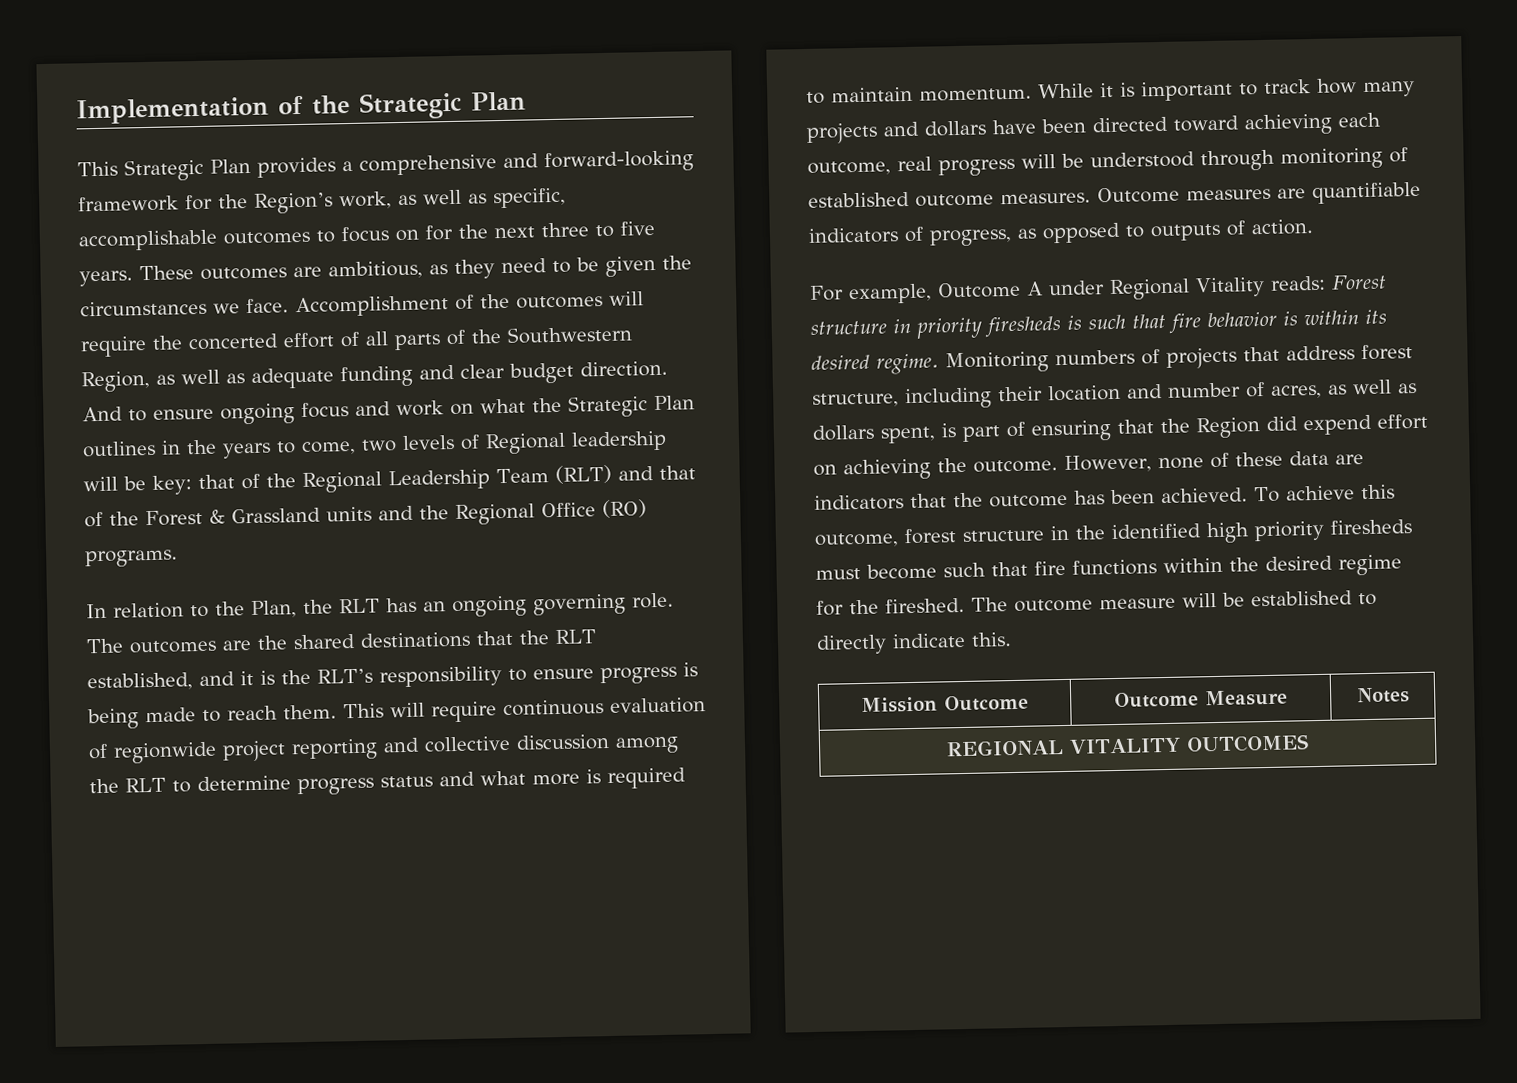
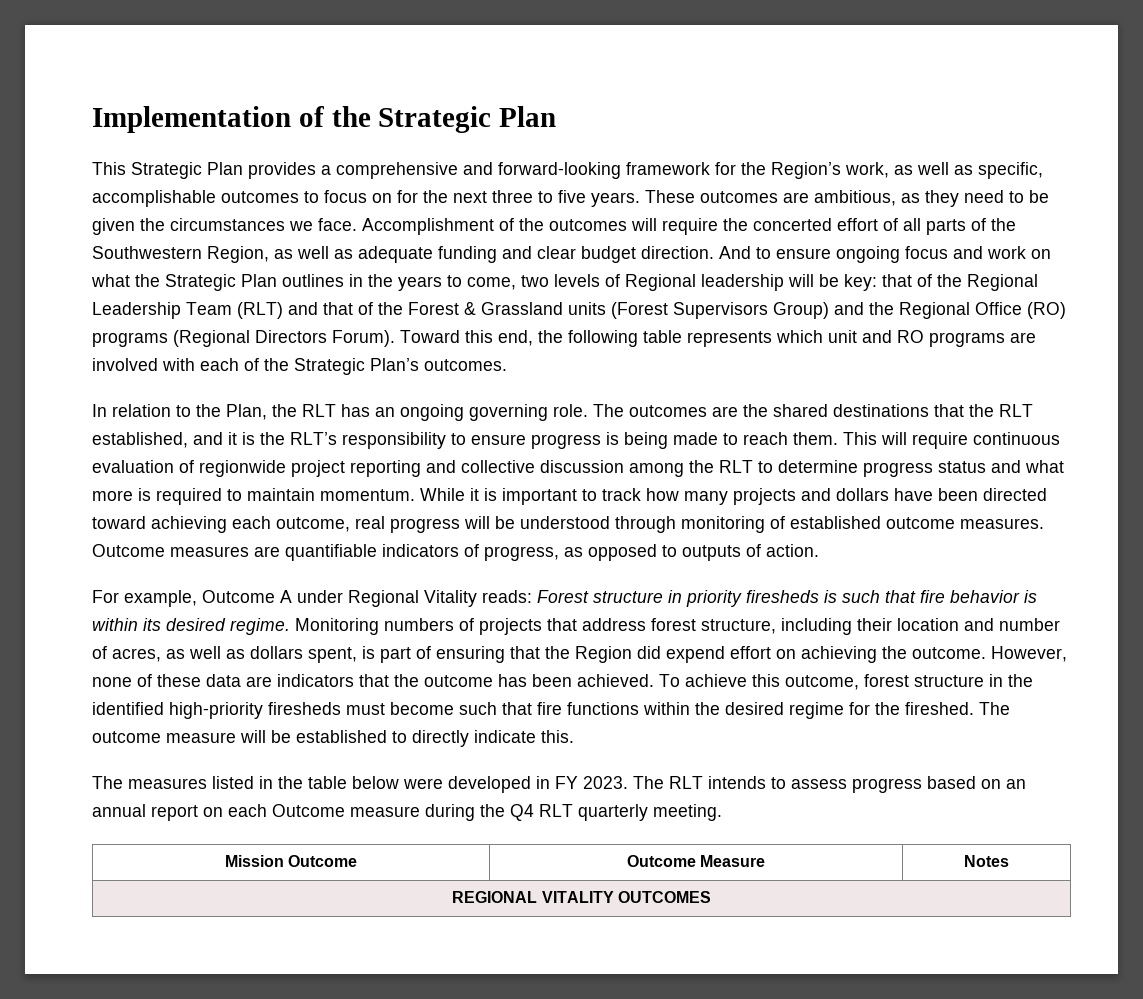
- And to ensure ongoing focus and work on what the Strategic Plan outlines in the years to come, two levels of Regional leadership will be key: that of the Regional Leadership Team (RLT) and that of the Forest & Grassland units and the Regional Office (RO) programs.
+ And to ensure ongoing focus and work on what the Strategic Plan outlines in the years to come, two levels of Regional leadership will be key: that of the Regional Leadership Team (RLT) and that of the Forest & Grassland units (Forest Supervisors Group) and the Regional Office (RO) programs (Regional Directors Forum). Toward this end, the following table represents which unit and RO programs are involved with each of the Strategic Plan’s outcomes.
- To achieve this outcome, forest structure in the identified high priority firesheds must become such that fire functions within the desired regime for the fireshed.
+ To achieve this outcome, forest structure in the identified high-priority firesheds must become such that fire functions within the desired regime for the fireshed.
+ The measures listed in the table below were developed in FY 2023. The RLT intends to assess progress based on an annual report on each Outcome measure during the Q4 RLT quarterly meeting.

